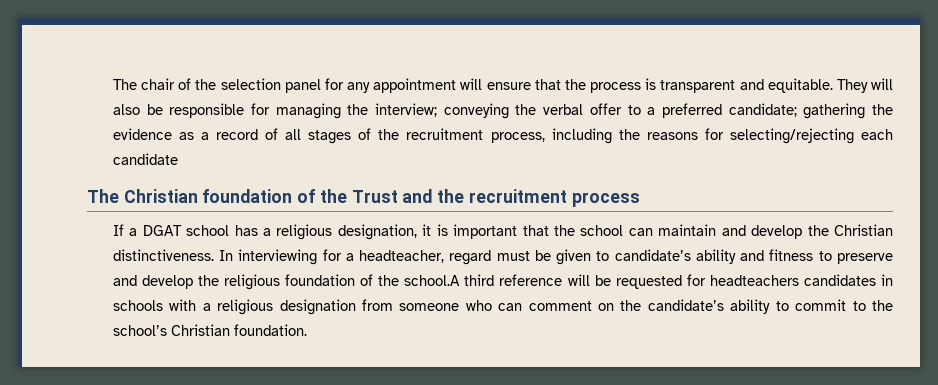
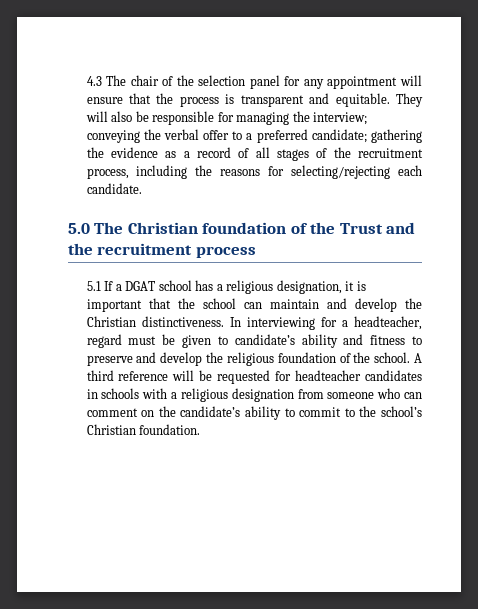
- The chair of the selection panel for any appointment will ensure that the process is transparent and equitable.
+ 4.3 The chair of the selection panel for any appointment will ensure that the process is transparent and equitable.
- They will also be responsible for managing the interview; conveying the verbal offer to a preferred candidate; gathering the evidence as a record of all stages of the recruitment process, including the reasons for selecting/rejecting each candidate
- The Christian foundation of the Trust and the recruitment process
+ They will also be responsible for managing the interview; conveying the verbal offer to a preferred candidate; gathering the evidence as a record of all stages of the recruitment process, including the reasons for selecting/rejecting each candidate.
+ 5.0 The Christian foundation of the Trust and the recruitment process
- If a DGAT school has a religious designation, it is important that the school can maintain and develop the Christian distinctiveness.
+ 5.1 If a DGAT school has a religious designation, it is important that the school can maintain and develop the Christian distinctiveness.
- In interviewing for a headteacher, regard must be given to candidate’s ability and fitness to preserve and develop the religious foundation of the school.A third reference will be requested for headteachers candidates in schools with a religious designation from someone who can comment on the candidate’s ability to commit to the school’s Christian foundation.
+ In interviewing for a headteacher, regard must be given to candidate’s ability and fitness to preserve and develop the religious foundation of the school. A third reference will be requested for headteacher candidates in schools with a religious designation from someone who can comment on the candidate’s ability to commit to the school’s Christian foundation.

